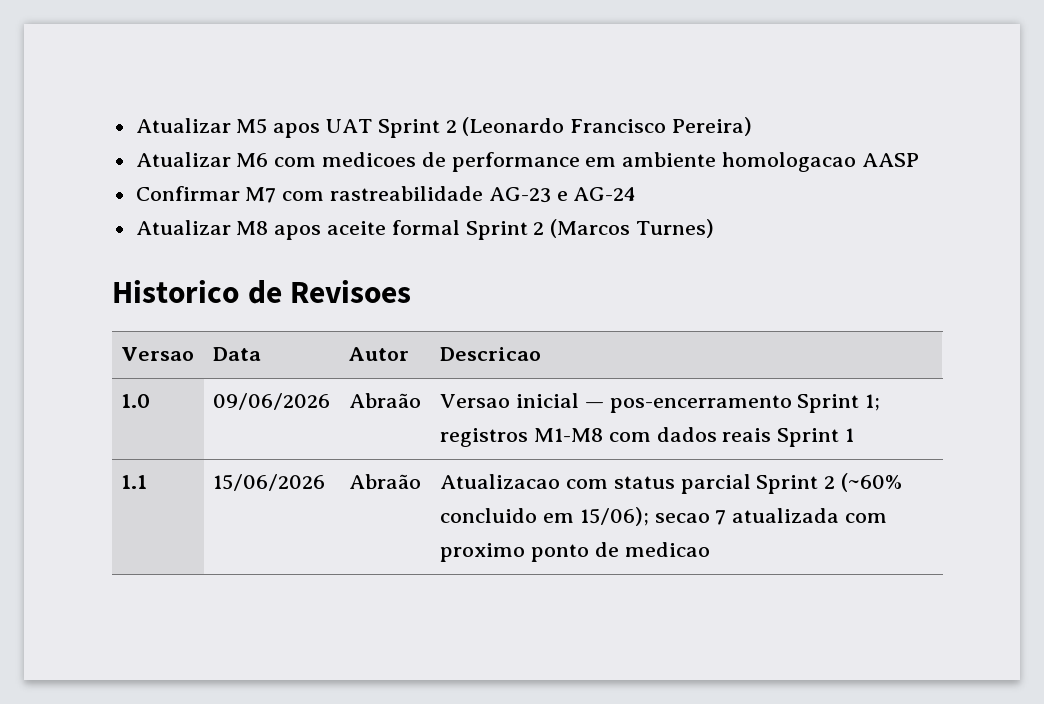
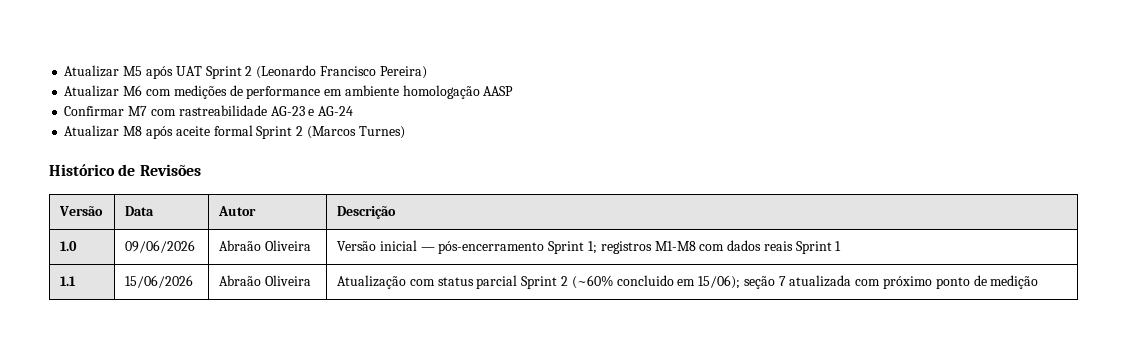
- Atualizar M5 apos UAT Sprint 2 (Leonardo Francisco Pereira)
+ Atualizar M5 após UAT Sprint 2 (Leonardo Francisco Pereira)
- Atualizar M6 com medicoes de performance em ambiente homologacao AASP
+ Atualizar M6 com medições de performance em ambiente homologação AASP
- Atualizar M8 apos aceite formal Sprint 2 (Marcos Turnes)
+ Atualizar M8 após aceite formal Sprint 2 (Marcos Turnes)
- Historico de Revisoes
- Versao | Data | Autor | Descricao
+ Histórico de Revisões
+ Versão | Data | Autor | Descrição
- 1.0 | 09/06/2026 | Abraão | Versao inicial — pos-encerramento Sprint 1; registros M1-M8 com dados reais Sprint 1
+ 1.0 | 09/06/2026 | Abraão Oliveira | Versão inicial — pós-encerramento Sprint 1; registros M1-M8 com dados reais Sprint 1
- 1.1 | 15/06/2026 | Abraão | Atualizacao com status parcial Sprint 2 (~60% concluido em 15/06); secao 7 atualizada com proximo ponto de medicao
+ 1.1 | 15/06/2026 | Abraão Oliveira | Atualização com status parcial Sprint 2 (~60% concluido em 15/06); seção 7 atualizada com próximo ponto de medição

